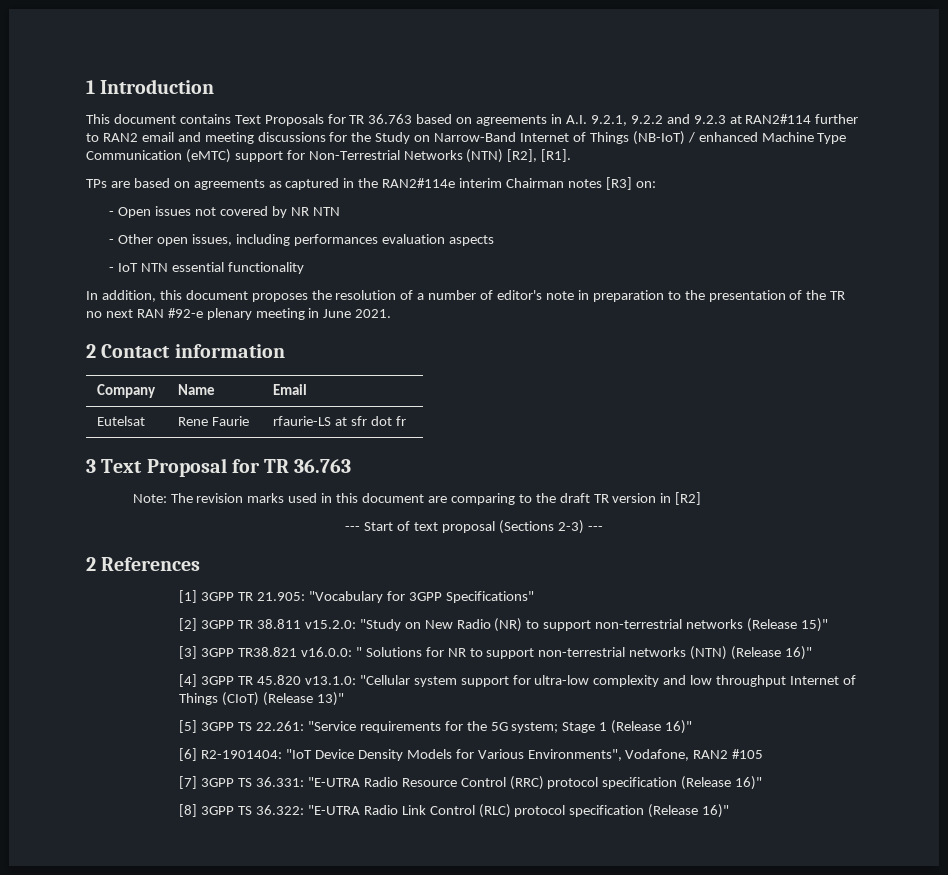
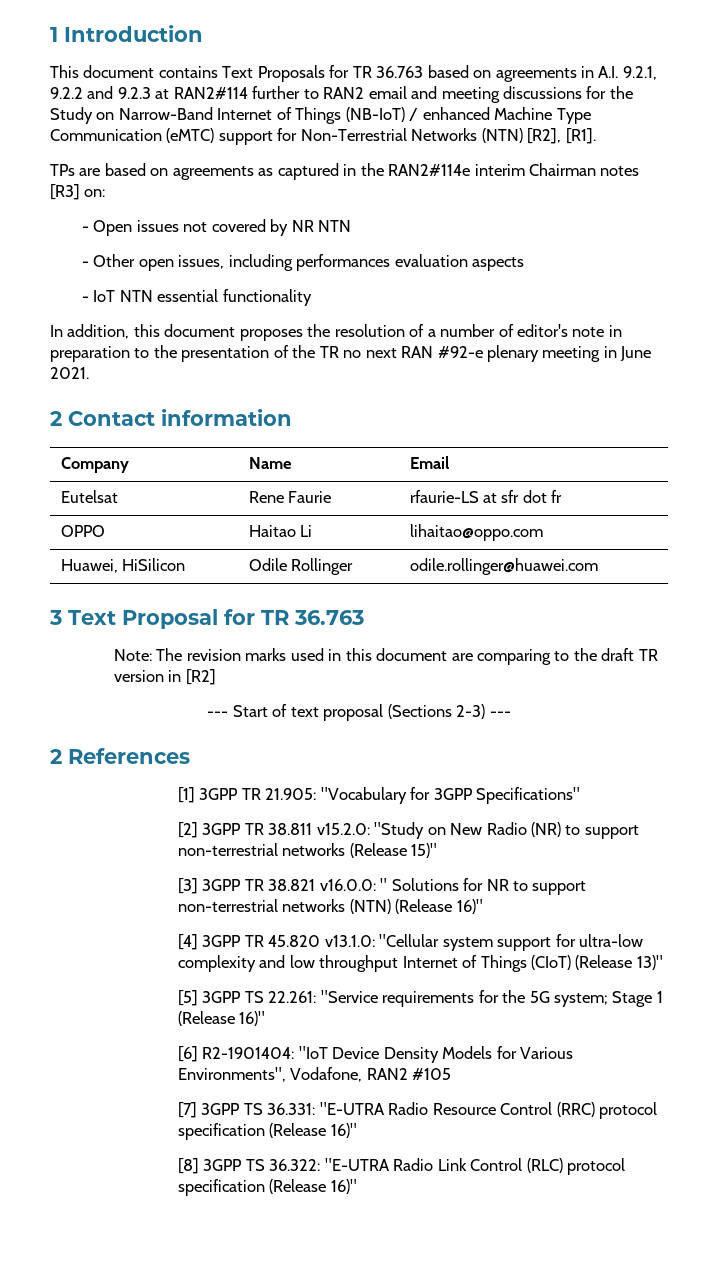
+ OPPO | Haitao Li | lihaitao@oppo.com
+ Huawei, HiSilicon | Odile Rollinger | odile.rollinger@huawei.com
- [3] 3GPP TR38.821 v16.0.0: " Solutions for NR to support non-terrestrial networks (NTN) (Release 16)"
+ [3] 3GPP TR 38.821 v16.0.0: " Solutions for NR to support non-terrestrial networks (NTN) (Release 16)"

